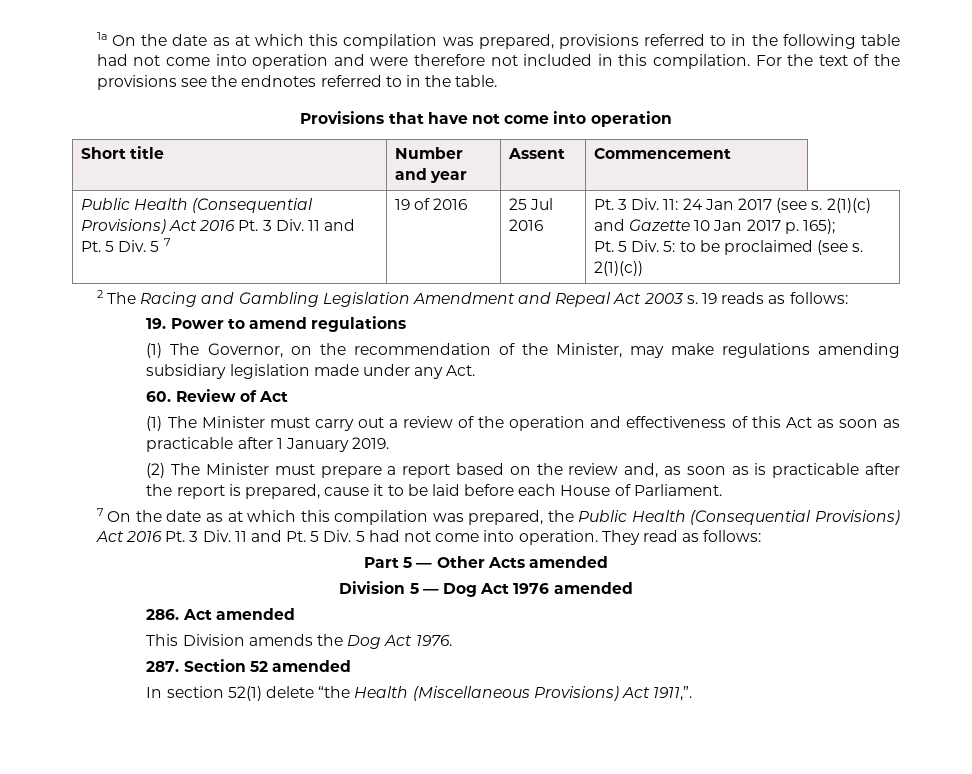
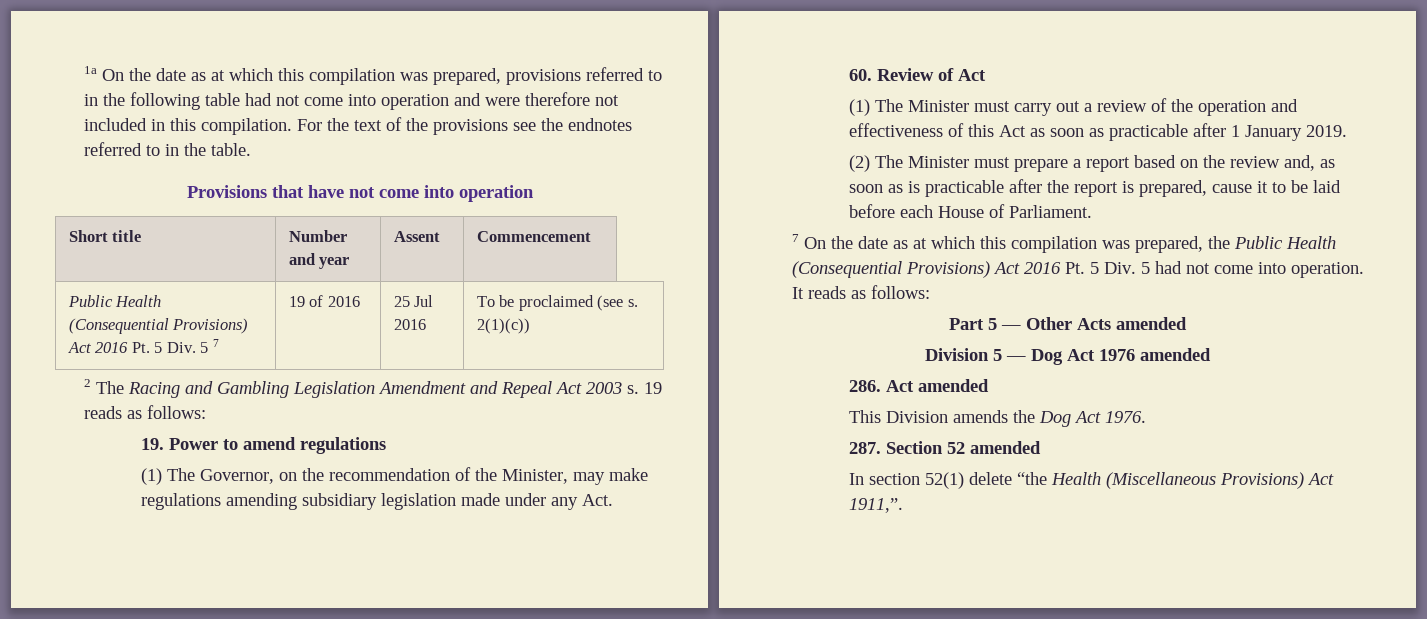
- Public Health (Consequential Provisions) Act 2016 Pt. 3 Div. 11 and Pt. 5 Div. 5 7
+ Public Health (Consequential Provisions) Act 2016 Pt. 5 Div. 5 7
- Pt. 3 Div. 11: 24 Jan 2017 (see s. 2(1)(c) and Gazette 10 Jan 2017 p. 165);
- Pt. 5 Div. 5: to be proclaimed (see s.
+ To be proclaimed (see s.
- 7 On the date as at which this compilation was prepared, the Public Health (Consequential Provisions) Act 2016 Pt. 3 Div. 11 and Pt. 5 Div. 5 had not come into operation.
+ 7 On the date as at which this compilation was prepared, the Public Health (Consequential Provisions) Act 2016 Pt. 5 Div. 5 had not come into operation.
- They read as follows:
+ It reads as follows:

